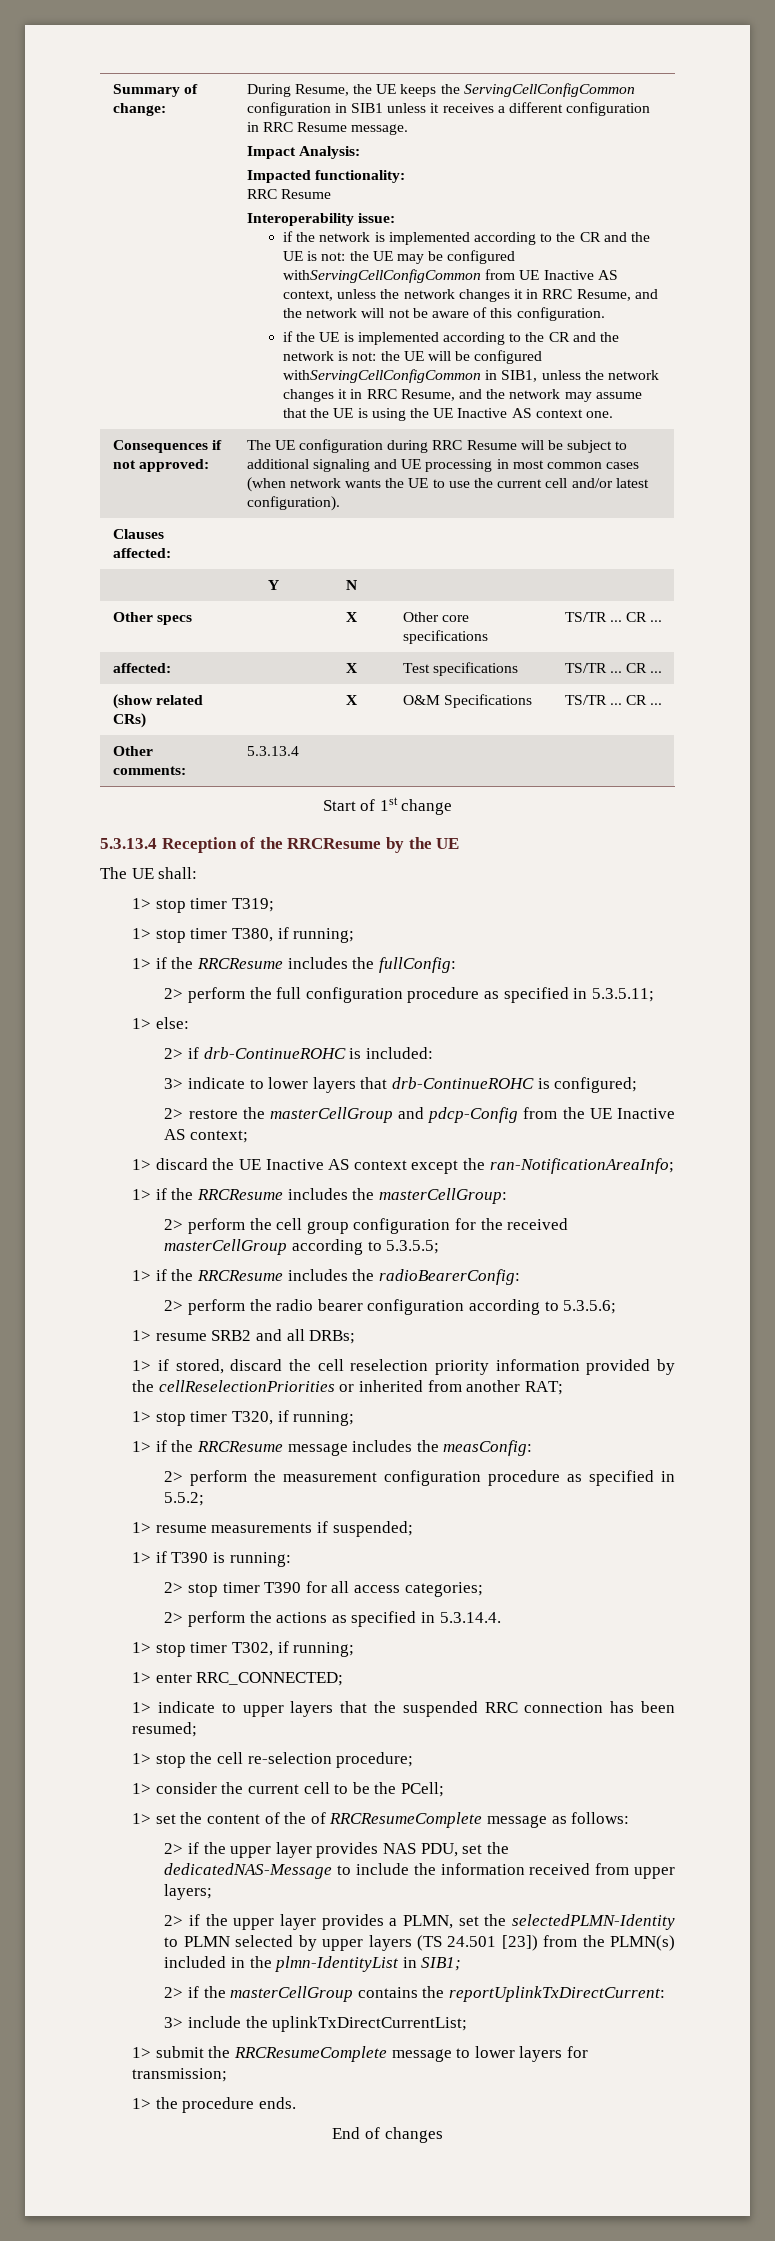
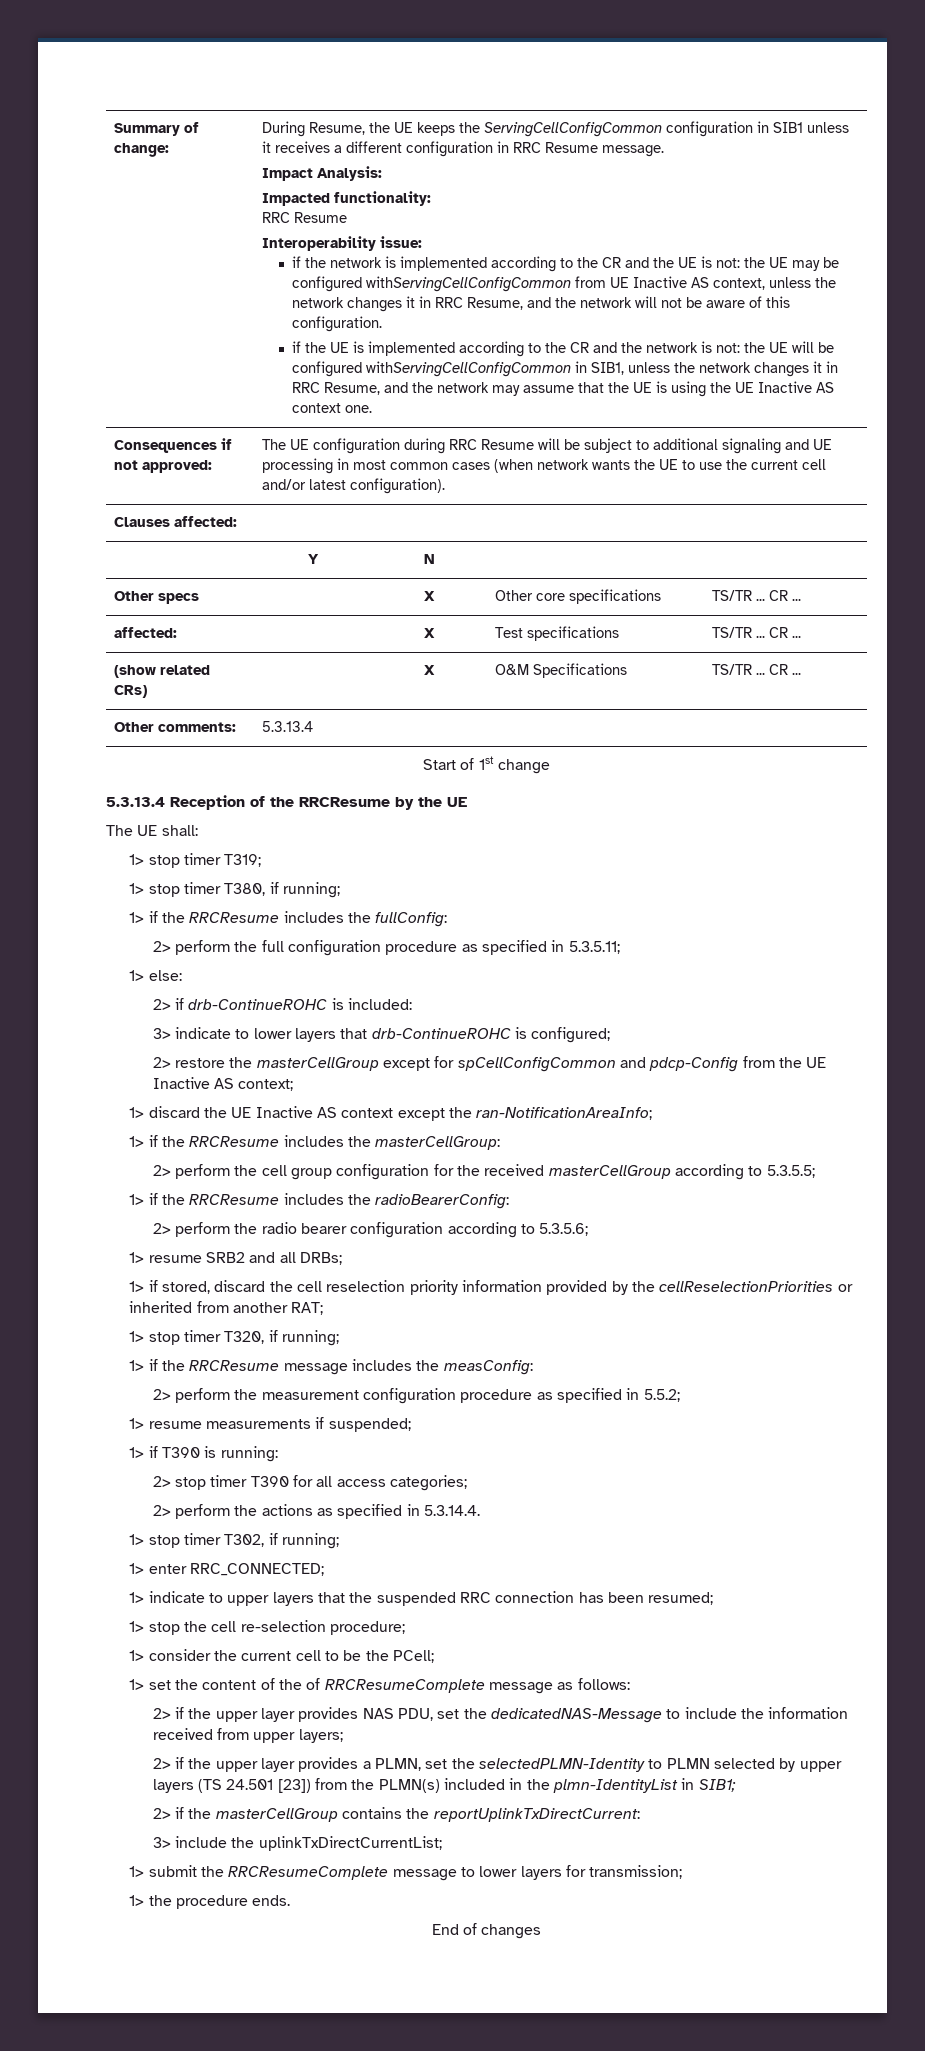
- 2> restore the masterCellGroup and pdcp-Config from the UE Inactive AS context;
+ 2> restore the masterCellGroup except for spCellConfigCommon and pdcp-Config from the UE Inactive AS context;

